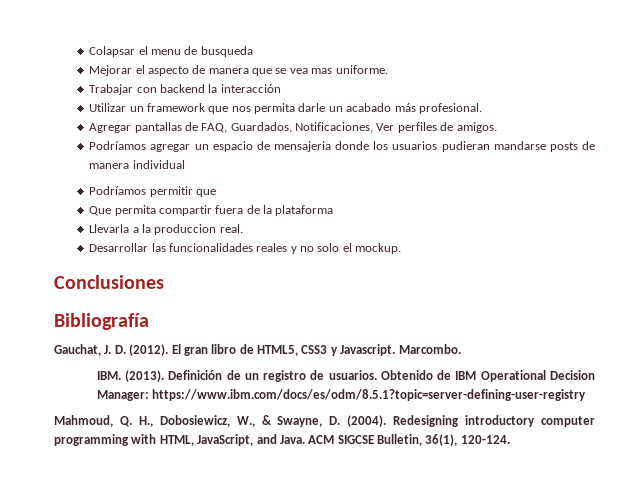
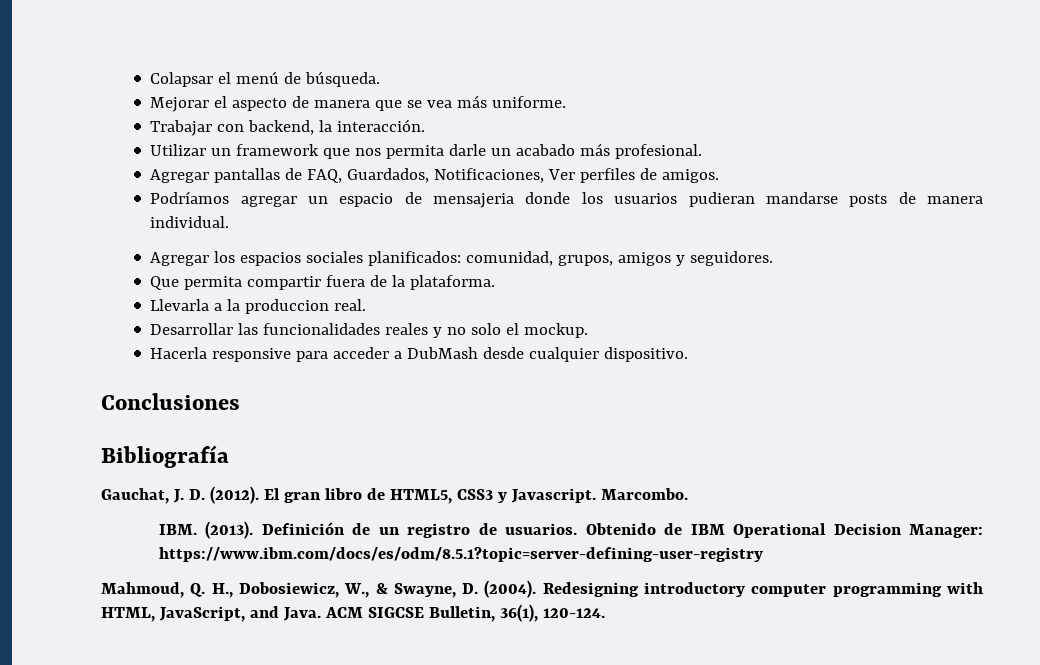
- Colapsar el menu de busqueda
+ Colapsar el menú de búsqueda.
- Mejorar el aspecto de manera que se vea mas uniforme.
+ Mejorar el aspecto de manera que se vea más uniforme.
- Trabajar con backend la interacción
+ Trabajar con backend, la interacción.
- Podríamos agregar un espacio de mensajeria donde los usuarios pudieran mandarse posts de manera individual
- Podríamos permitir que
+ Podríamos agregar un espacio de mensajeria donde los usuarios pudieran mandarse posts de manera individual.
+ Agregar los espacios sociales planificados: comunidad, grupos, amigos y seguidores.
- Que permita compartir fuera de la plataforma
+ Que permita compartir fuera de la plataforma.
+ Hacerla responsive para acceder a DubMash desde cualquier dispositivo.

